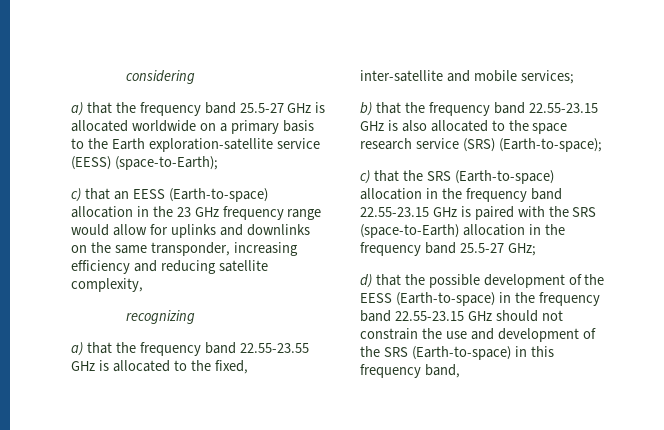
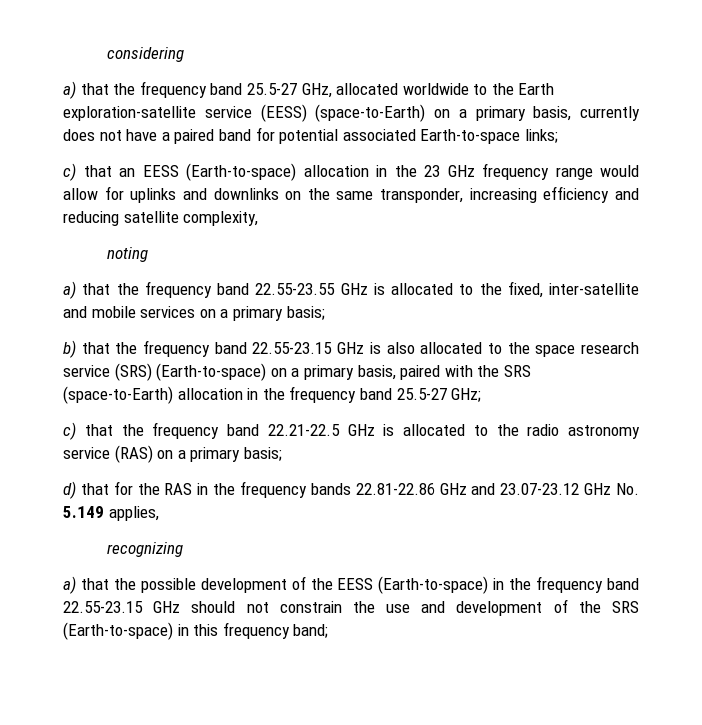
- a) that the frequency band 25.5-27 GHz is allocated worldwide on a primary basis to the Earth exploration-satellite service (EESS) (space-to-Earth);
+ a) that the frequency band 25.5-27 GHz, allocated worldwide to the Earth exploration-satellite service (EESS) (space-to-Earth) on a primary basis, currently does not have a paired band for potential associated Earth-to-space links;
- recognizing
+ noting
- a) that the frequency band 22.55-23.55 GHz is allocated to the fixed, inter-satellite and mobile services;
+ a) that the frequency band 22.55-23.55 GHz is allocated to the fixed, inter-satellite and mobile services on a primary basis;
- b) that the frequency band 22.55-23.15 GHz is also allocated to the space research service (SRS) (Earth-to-space);
- c) that the SRS (Earth-to-space) allocation in the frequency band 22.55-23.15 GHz is paired with the SRS (space-to-Earth) allocation in the frequency band 25.5-27 GHz;
+ b) that the frequency band 22.55-23.15 GHz is also allocated to the space research service (SRS) (Earth-to-space) on a primary basis, paired with the SRS (space-to-Earth) allocation in the frequency band 25.5-27 GHz;
- d) that the possible development of the EESS (Earth-to-space) in the frequency band 22.55-23.15 GHz should not constrain the use and development of the SRS (Earth-to-space) in this frequency band,
+ c) that the frequency band 22.21-22.5 GHz is allocated to the radio astronomy service (RAS) on a primary basis;
+ d) that for the RAS in the frequency bands 22.81-22.86 GHz and 23.07-23.12 GHz No. 5.149 applies,
+ recognizing
+ a) that the possible development of the EESS (Earth-to-space) in the frequency band 22.55-23.15 GHz should not constrain the use and development of the SRS (Earth-to-space) in this frequency band;

